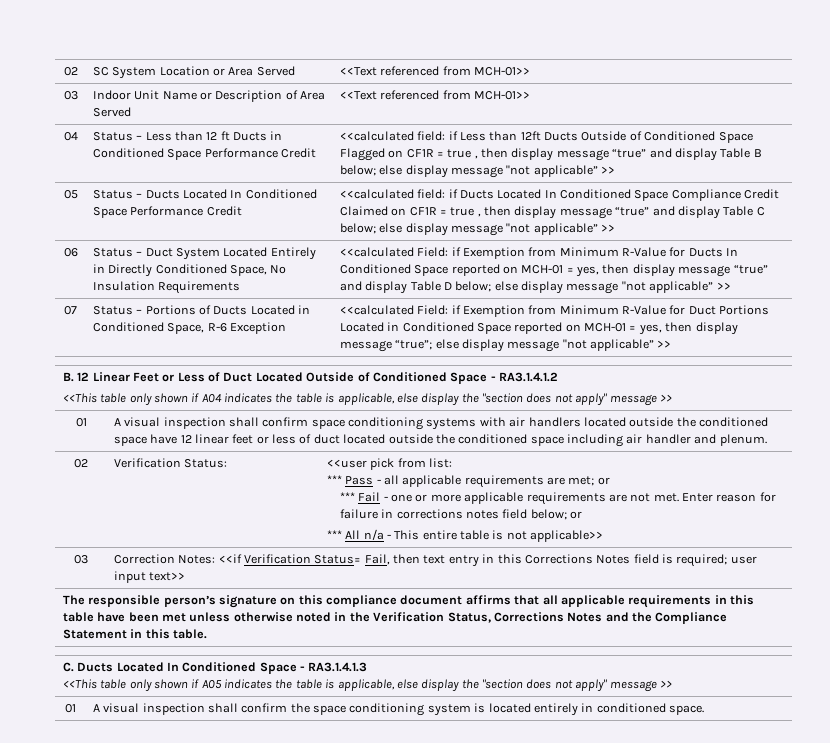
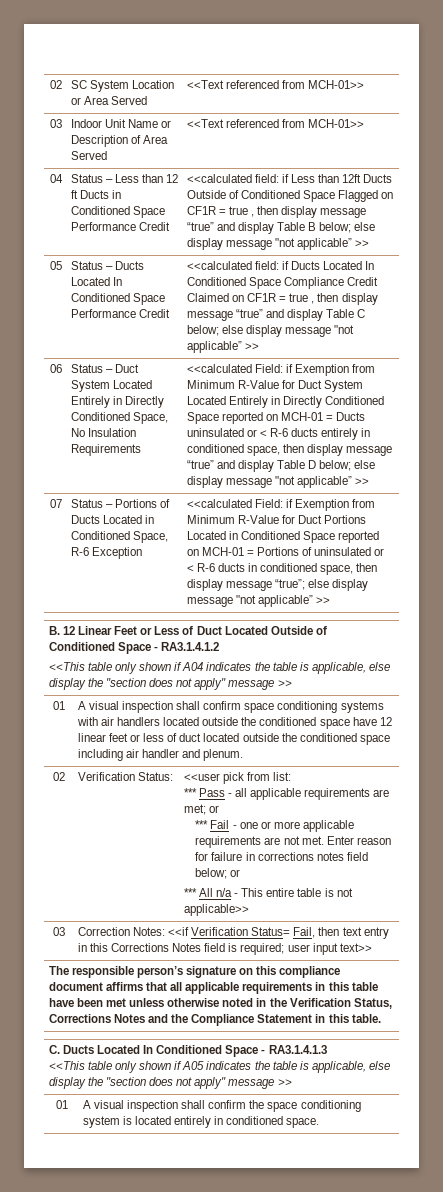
- <<calculated Field: if Exemption from Minimum R-Value for Ducts In Conditioned Space reported on MCH-01 = yes, then display message “true” and display Table D below; else display message "not applicable” >>
+ <<calculated Field: if Exemption from Minimum R-Value for Duct System Located Entirely in Directly Conditioned Space reported on MCH-01 = Ducts uninsulated or < R-6 ducts entirely in conditioned space, then display message “true” and display Table D below; else display message "not applicable” >>
- <<calculated Field: if Exemption from Minimum R-Value for Duct Portions Located in Conditioned Space reported on MCH-01 = yes, then display message “true”; else display message "not applicable” >>
+ <<calculated Field: if Exemption from Minimum R-Value for Duct Portions Located in Conditioned Space reported on MCH-01 = Portions of uninsulated or < R-6 ducts in conditioned space, then display message “true”; else display message "not applicable” >>

